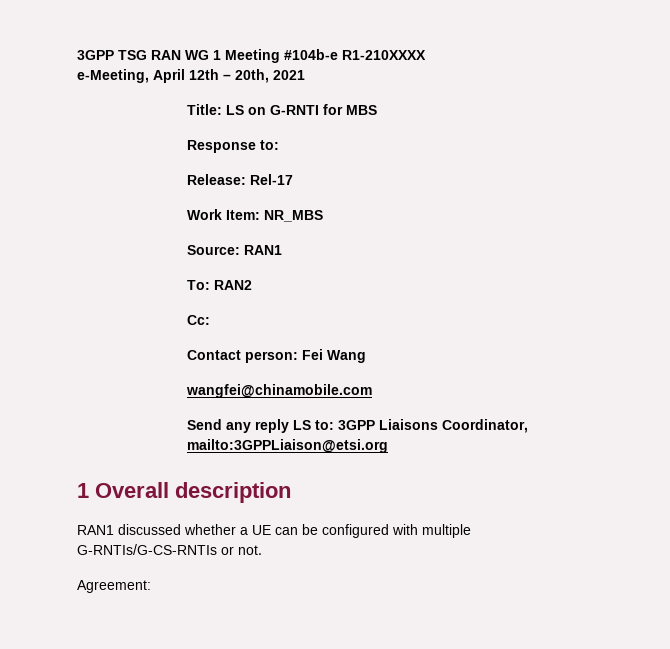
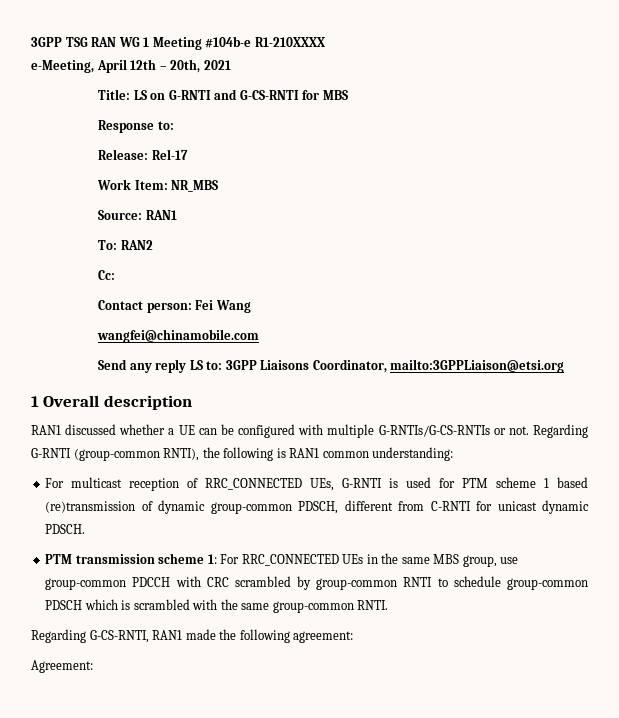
- Title: LS on G-RNTI for MBS
+ Title: LS on G-RNTI and G-CS-RNTI for MBS
+ Regarding G-RNTI (group-common RNTI), the following is RAN1 common understanding:
+ For multicast reception of RRC_CONNECTED UEs, G-RNTI is used for PTM scheme 1 based (re)transmission of dynamic group-common PDSCH, different from C-RNTI for unicast dynamic PDSCH.
+ PTM transmission scheme 1: For RRC_CONNECTED UEs in the same MBS group, use group-common PDCCH with CRC scrambled by group-common RNTI to schedule group-common PDSCH which is scrambled with the same group-common RNTI.
+ Regarding G-CS-RNTI, RAN1 made the following agreement:

